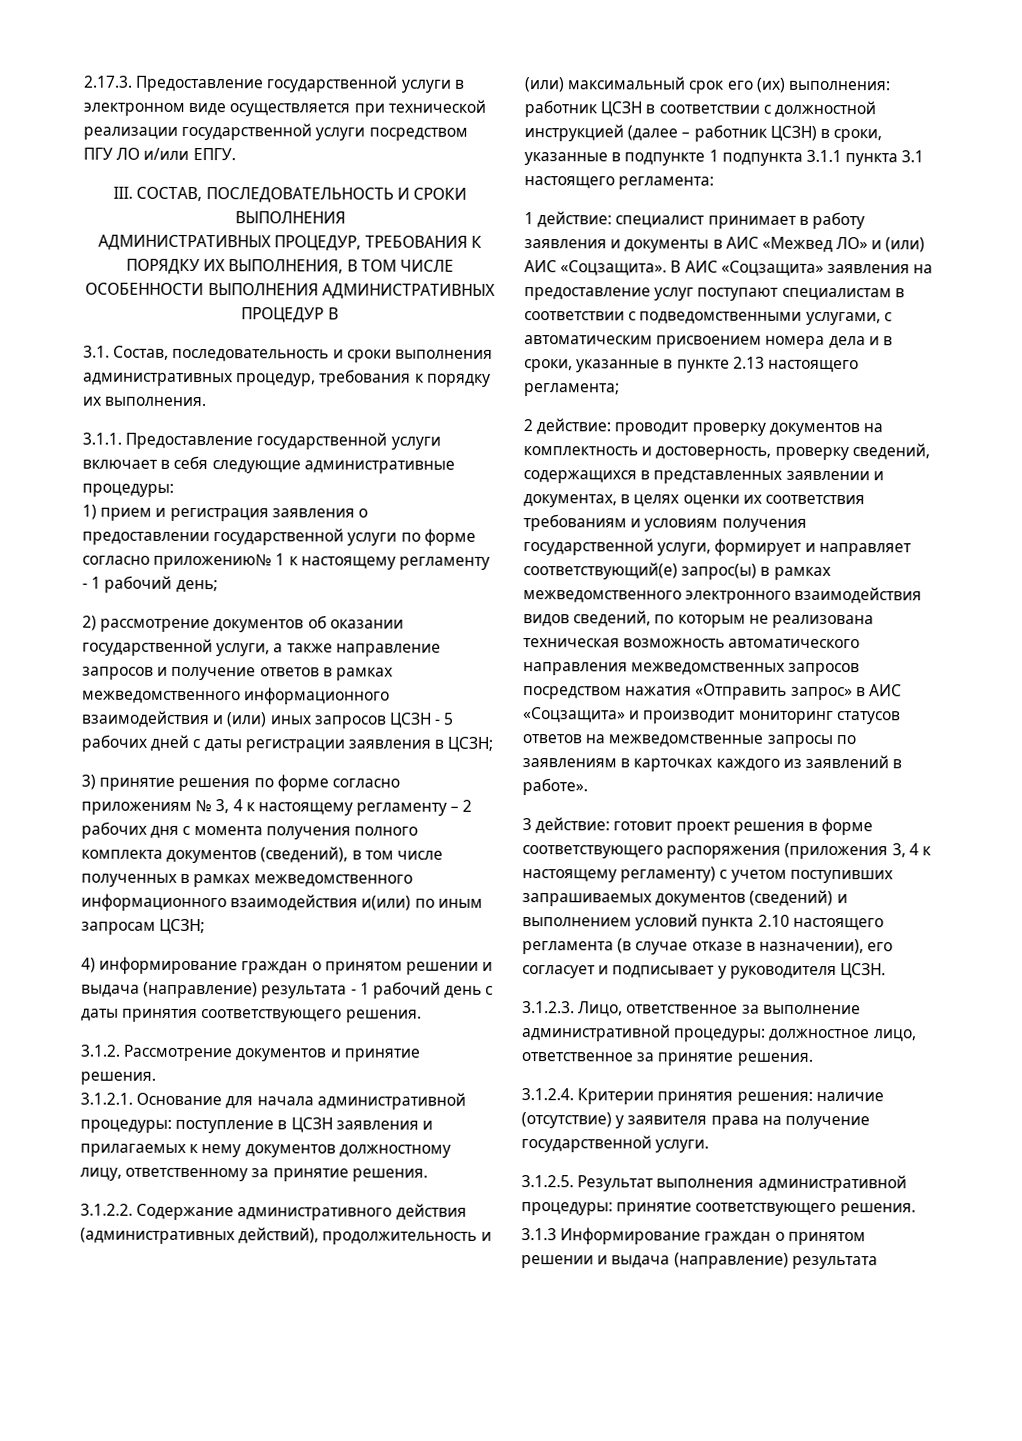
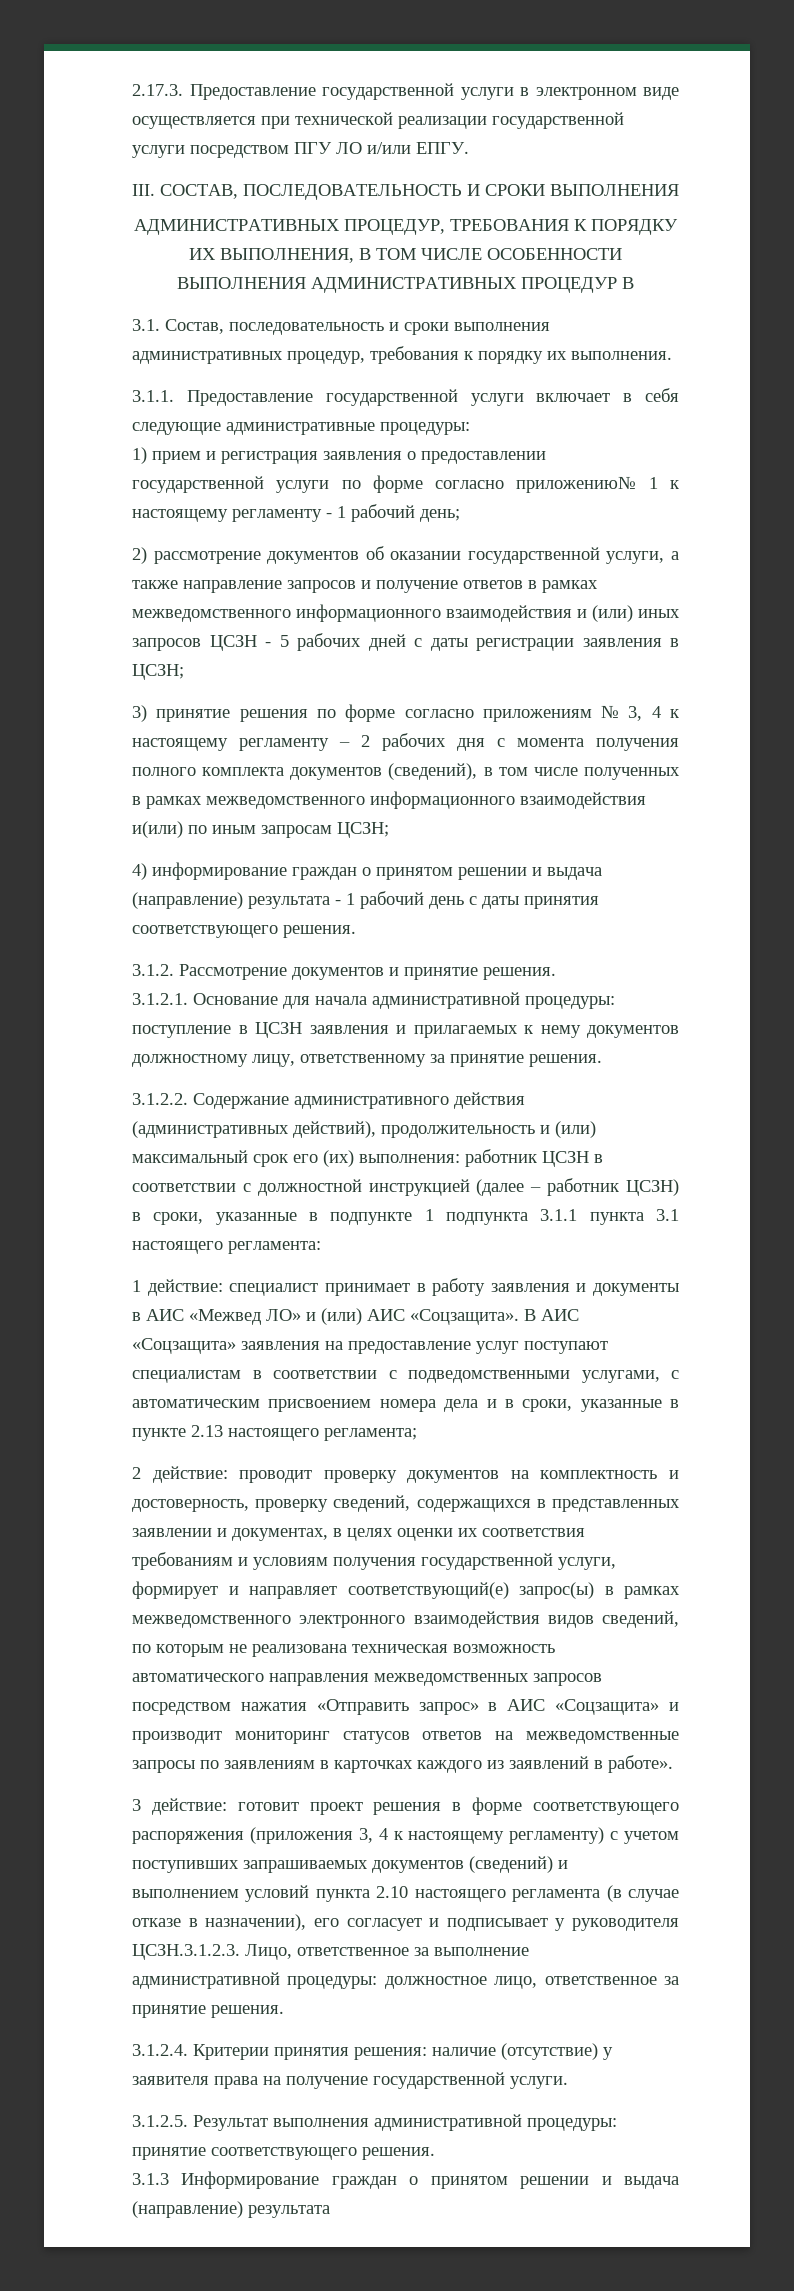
- 3 действие: готовит проект решения в форме соответствующего распоряжения (приложения 3, 4 к настоящему регламенту) с учетом поступивших запрашиваемых документов (сведений) и выполнением условий пункта 2.10 настоящего регламента (в случае отказе в назначении), его согласует и подписывает у руководителя ЦСЗН.
- 3.1.2.3. Лицо, ответственное за выполнение административной процедуры: должностное лицо, ответственное за принятие решения.
+ 3 действие: готовит проект решения в форме соответствующего распоряжения (приложения 3, 4 к настоящему регламенту) с учетом поступивших запрашиваемых документов (сведений) и выполнением условий пункта 2.10 настоящего регламента (в случае отказе в назначении), его согласует и подписывает у руководителя ЦСЗН.3.1.2.3. Лицо, ответственное за выполнение административной процедуры: должностное лицо, ответственное за принятие решения.

